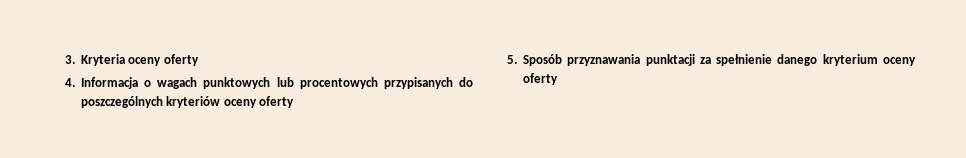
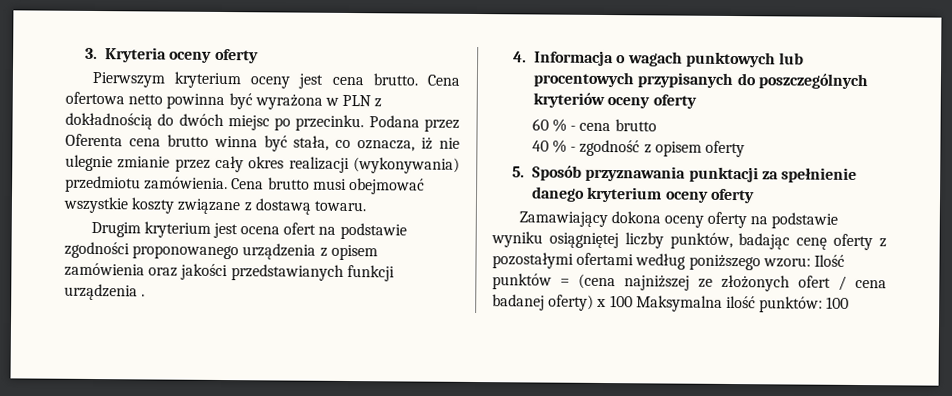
+ Pierwszym kryterium oceny jest cena brutto. Cena ofertowa netto powinna być wyrażona w PLN z dokładnością do dwóch miejsc po przecinku. Podana przez Oferenta cena brutto winna być stała, co oznacza, iż nie ulegnie zmianie przez cały okres realizacji (wykonywania) przedmiotu zamówienia. Cena brutto musi obejmować wszystkie koszty związane z dostawą towaru.
+ Drugim kryterium jest ocena ofert na podstawie zgodności proponowanego urządzenia z opisem zamówienia oraz jakości przedstawianych funkcji urządzenia .
+ 60 % - cena brutto
+ 40 % - zgodność z opisem oferty
+ Zamawiający dokona oceny oferty na podstawie wyniku osiągniętej liczby punktów, badając cenę oferty z pozostałymi ofertami według poniższego wzoru: Ilość punktów = (cena najniższej ze złożonych ofert / cena badanej oferty) x 100 Maksymalna ilość punktów: 100

